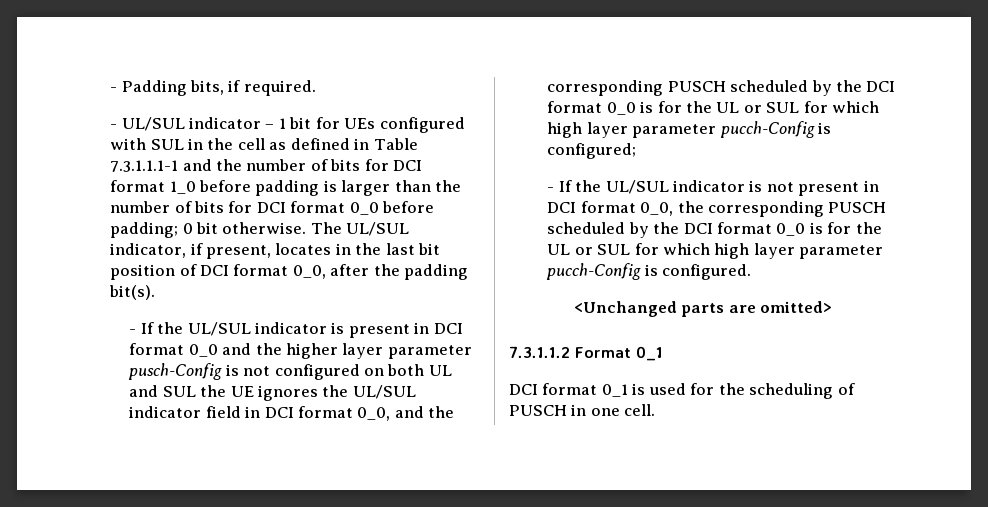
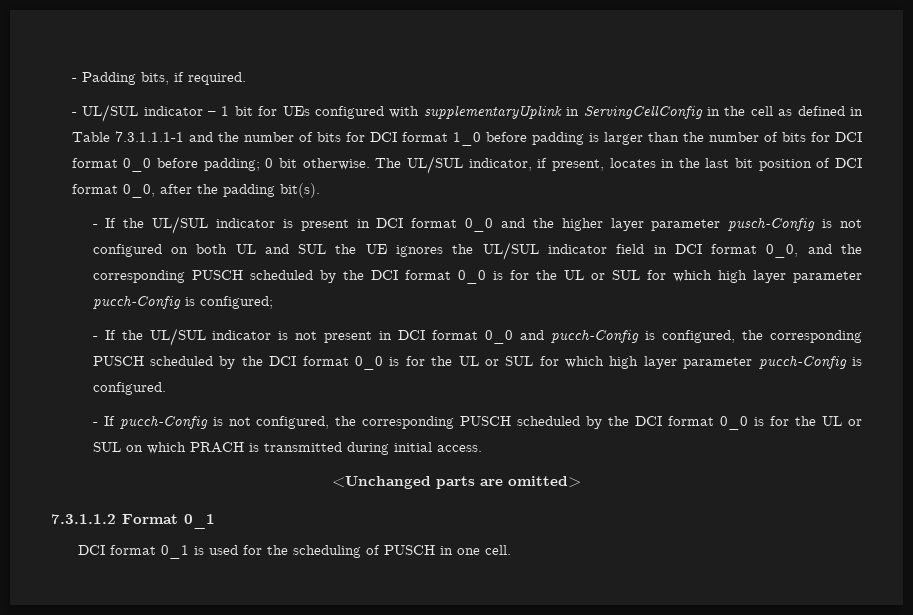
- - UL/SUL indicator – 1 bit for UEs configured with SUL in the cell as defined in Table 7.3.1.1.1-1 and the number of bits for DCI format 1_0 before padding is larger than the number of bits for DCI format 0_0 before padding; 0 bit otherwise.
+ - UL/SUL indicator – 1 bit for UEs configured with supplementaryUplink in ServingCellConfig in the cell as defined in Table 7.3.1.1.1-1 and the number of bits for DCI format 1_0 before padding is larger than the number of bits for DCI format 0_0 before padding; 0 bit otherwise.
- - If the UL/SUL indicator is not present in DCI format 0_0, the corresponding PUSCH scheduled by the DCI format 0_0 is for the UL or SUL for which high layer parameter pucch-Config is configured.
+ - If the UL/SUL indicator is not present in DCI format 0_0 and pucch-Config is configured, the corresponding PUSCH scheduled by the DCI format 0_0 is for the UL or SUL for which high layer parameter pucch-Config is configured.
+ - If pucch-Config is not configured, the corresponding PUSCH scheduled by the DCI format 0_0 is for the UL or SUL on which PRACH is transmitted during initial access.

